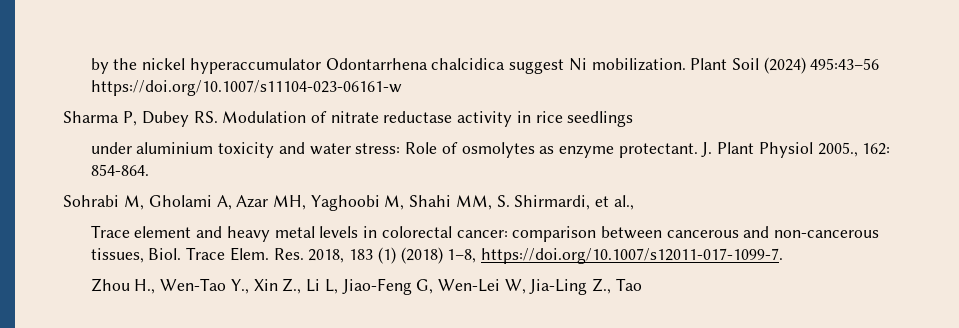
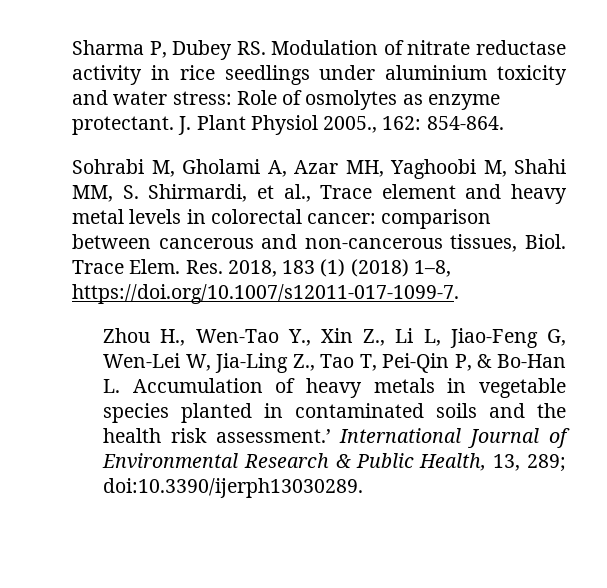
- by the nickel hyperaccumulator Odontarrhena chalcidica suggest Ni mobilization. Plant Soil (2024) 495:43–56 https://doi.org/10.1007/s11104-023-06161-w
- Sharma P, Dubey RS. Modulation of nitrate reductase activity in rice seedlings
- under aluminium toxicity and water stress: Role of osmolytes as enzyme protectant.
+ Sharma P, Dubey RS. Modulation of nitrate reductase activity in rice seedlings under aluminium toxicity and water stress: Role of osmolytes as enzyme protectant.
- Sohrabi M, Gholami A, Azar MH, Yaghoobi M, Shahi MM, S. Shirmardi, et al.,
- Trace element and heavy metal levels in colorectal cancer: comparison between cancerous and non-cancerous tissues, Biol.
+ Sohrabi M, Gholami A, Azar MH, Yaghoobi M, Shahi MM, S. Shirmardi, et al., Trace element and heavy metal levels in colorectal cancer: comparison between cancerous and non-cancerous tissues, Biol.
- Zhou H., Wen-Tao Y., Xin Z., Li L, Jiao-Feng G, Wen-Lei W, Jia-Ling Z., Tao
+ Zhou H., Wen-Tao Y., Xin Z., Li L, Jiao-Feng G, Wen-Lei W, Jia-Ling Z., Tao T, Pei-Qin P, & Bo-Han L. Accumulation of heavy metals in vegetable species planted in contaminated soils and the health risk assessment.’ International Journal of Environmental Research & Public Health, 13, 289; doi:10.3390/ijerph13030289.

